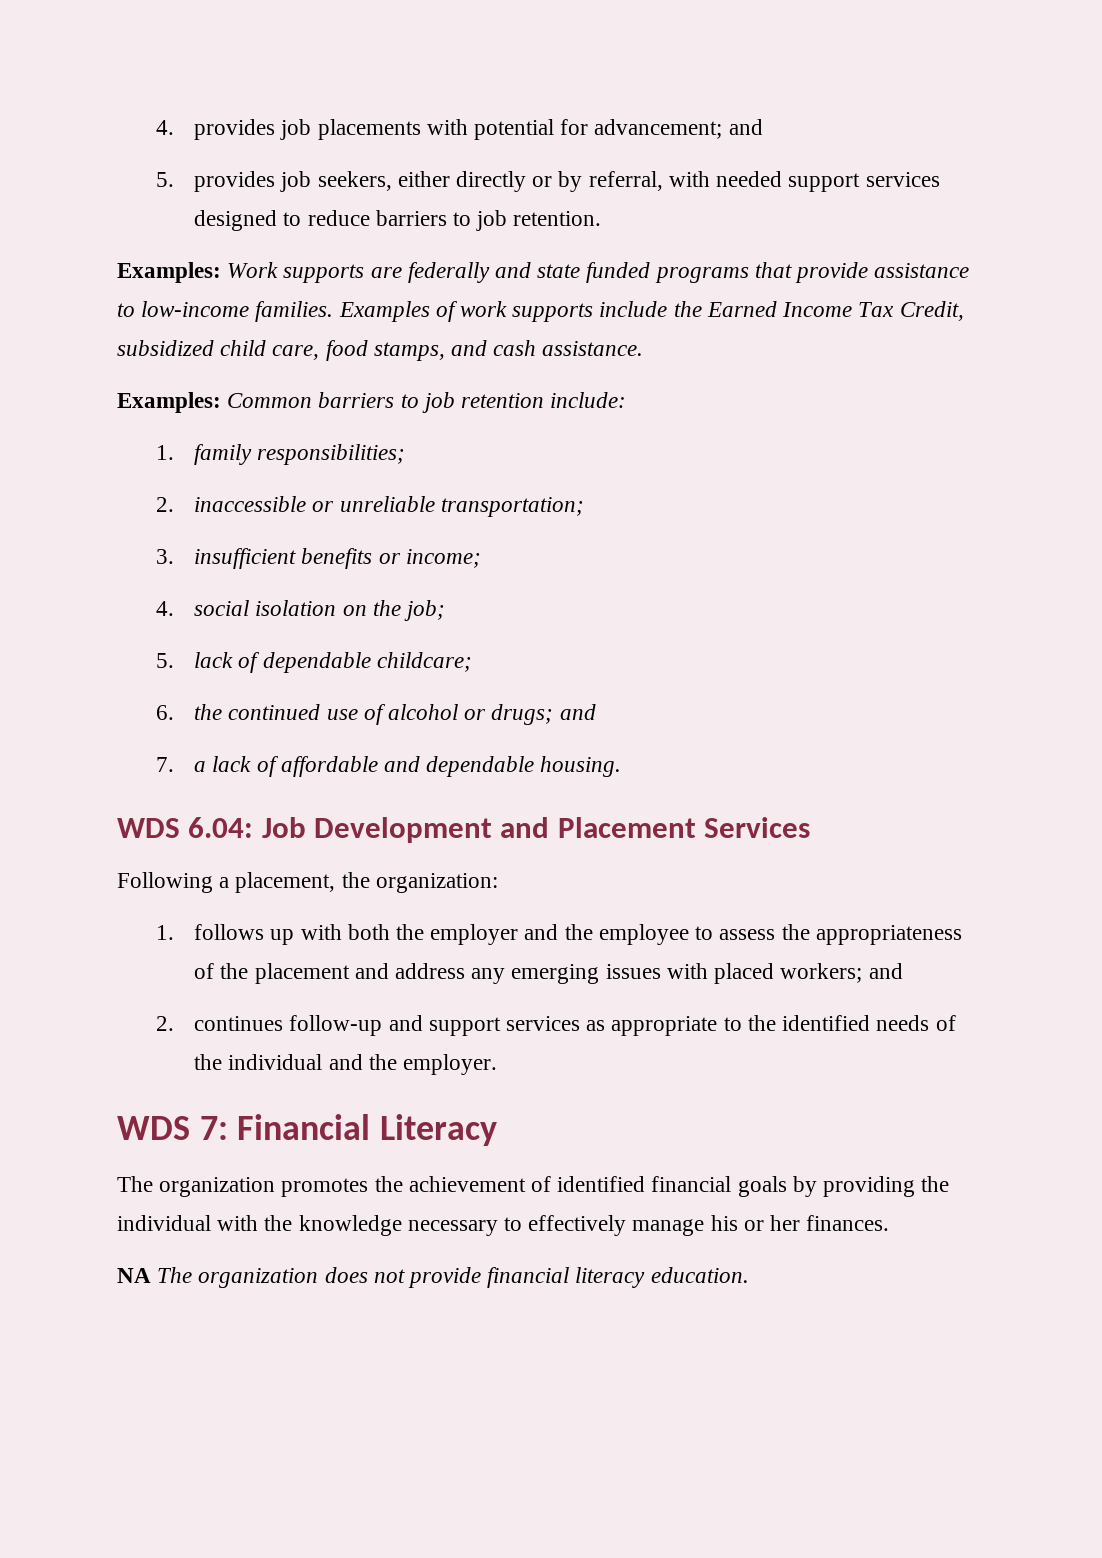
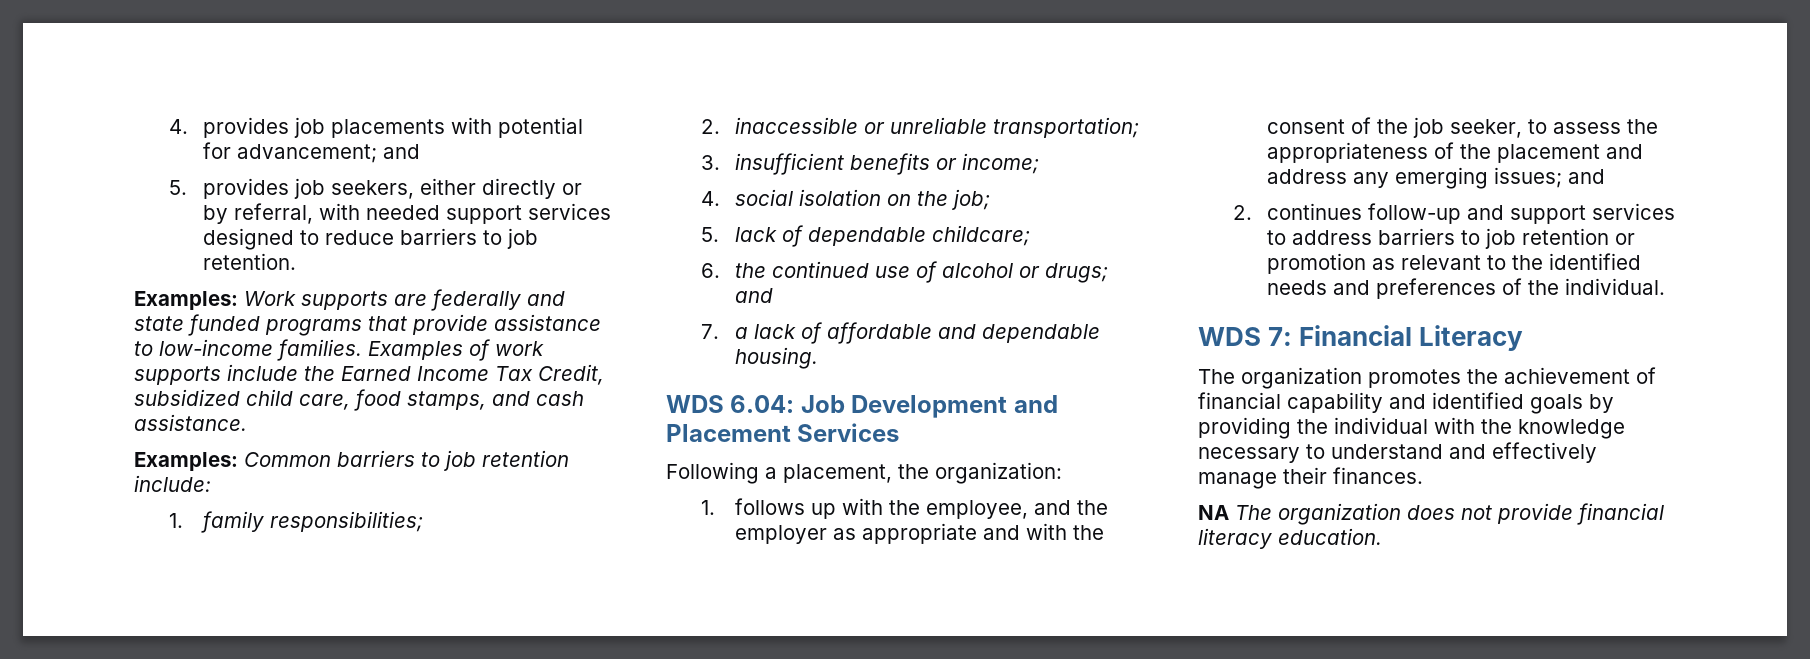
- 1. follows up with both the employer and the employee to assess the appropriateness of the placement and address any emerging issues with placed workers; and
+ 1. follows up with the employee, and the employer as appropriate and with the consent of the job seeker, to assess the appropriateness of the placement and address any emerging issues; and
- 2. continues follow-up and support services as appropriate to the identified needs of the individual and the employer.
+ 2. continues follow-up and support services to address barriers to job retention or promotion as relevant to the identified needs and preferences of the individual.
- The organization promotes the achievement of identified financial goals by providing the individual with the knowledge necessary to effectively manage his or her finances.
+ The organization promotes the achievement of financial capability and identified goals by providing the individual with the knowledge necessary to understand and effectively manage their finances.

